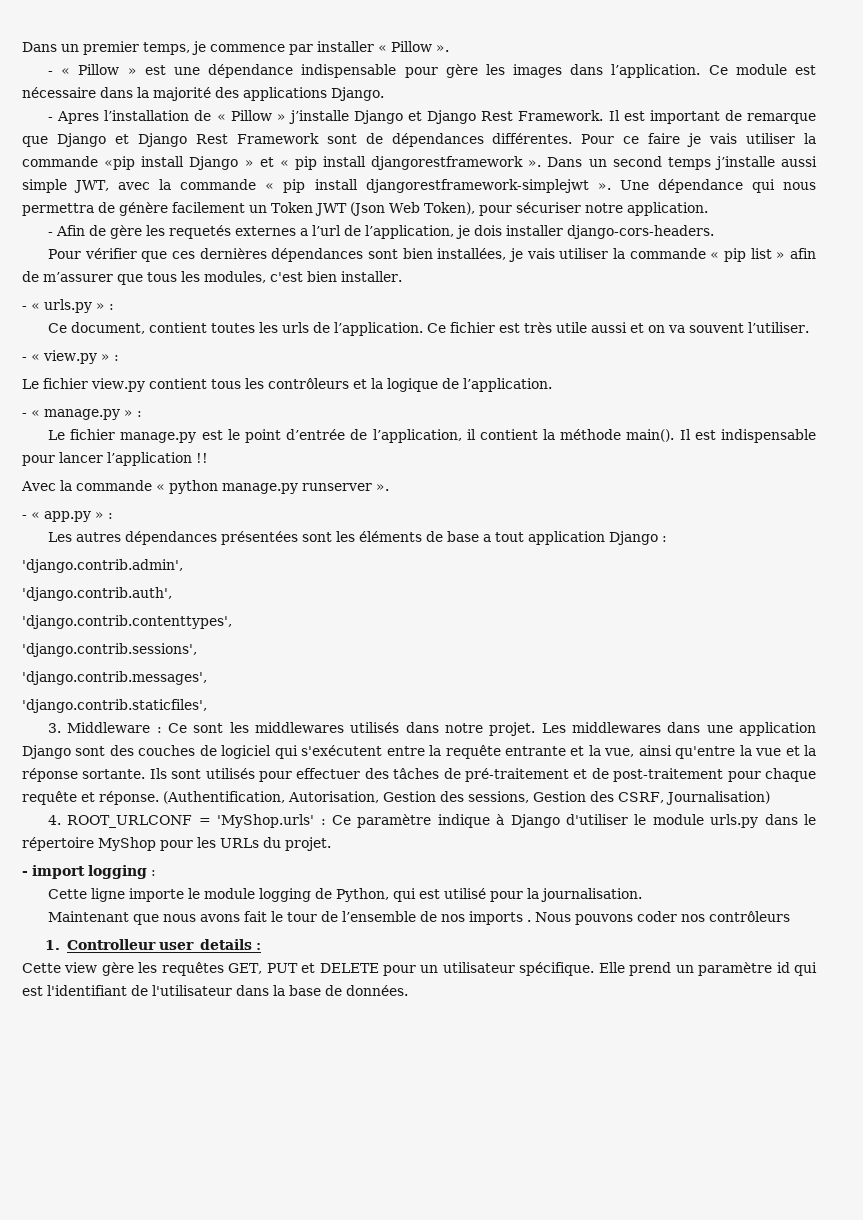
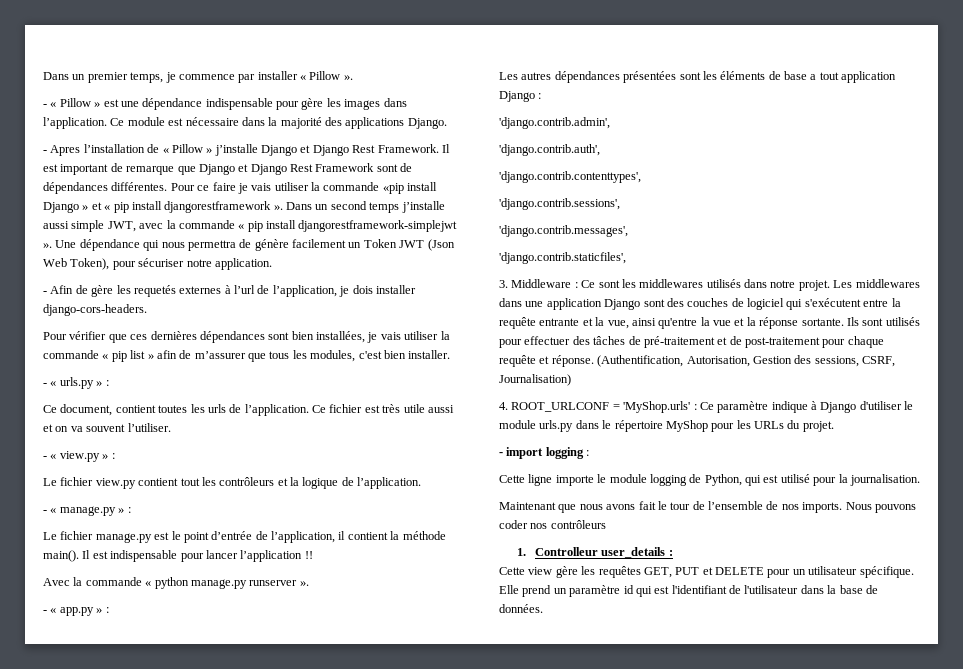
- - Afin de gère les requetés externes a l’url de l’application, je dois installer django-cors-headers.
+ - Afin de gère les requetés externes à l’url de l’application, je dois installer django-cors-headers.
- Le fichier view.py contient tous les contrôleurs et la logique de l’application.
+ Le fichier view.py contient tout les contrôleurs et la logique de l’application.
- (Authentification, Autorisation, Gestion des sessions, Gestion des CSRF, Journalisation)
+ (Authentification, Autorisation, Gestion des sessions, CSRF, Journalisation)
- Maintenant que nous avons fait le tour de l’ensemble de nos imports .
+ Maintenant que nous avons fait le tour de l’ensemble de nos imports.

